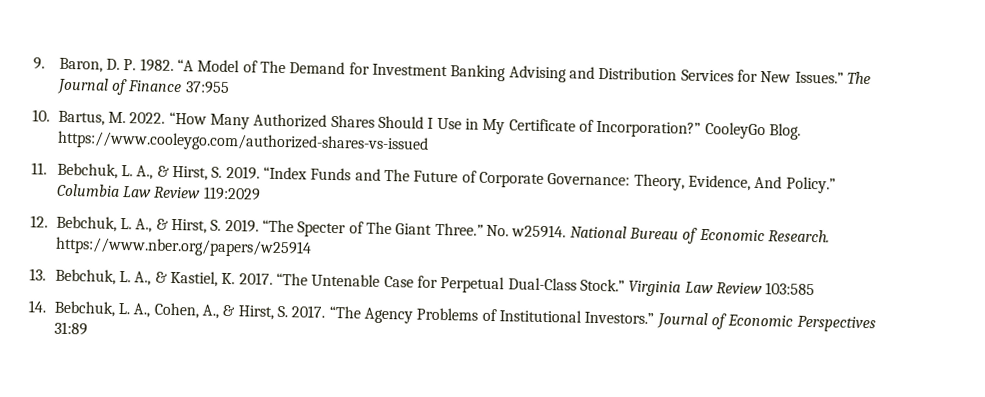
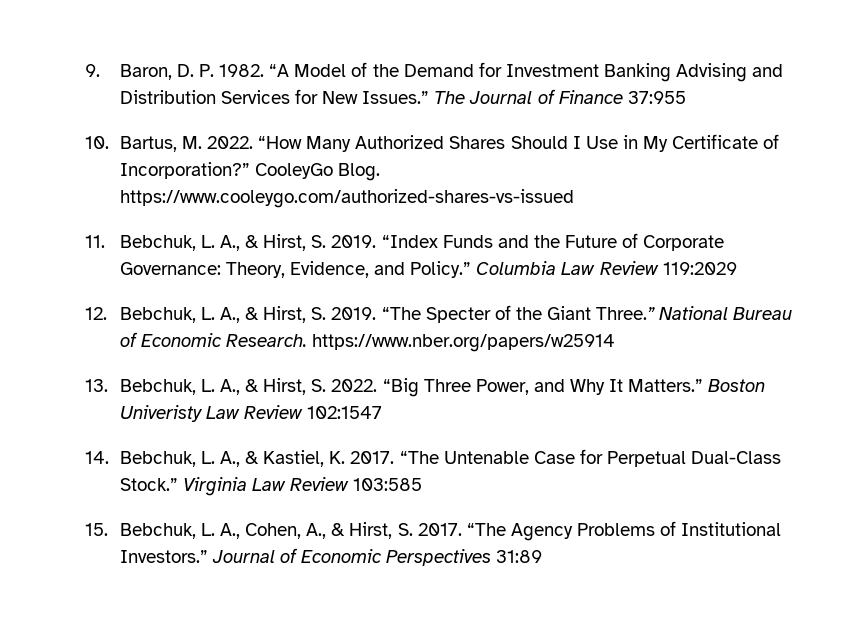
- “A Model of The Demand for Investment Banking Advising and Distribution Services for New Issues.”
+ “A Model of the Demand for Investment Banking Advising and Distribution Services for New Issues.”
- “Index Funds and The Future of Corporate Governance: Theory, Evidence, And Policy.”
+ “Index Funds and the Future of Corporate Governance: Theory, Evidence, and Policy.”
- “The Specter of The Giant Three.”
+ “The Specter of the Giant Three.”
- No. w25914.
- 13. Bebchuk, L. A., & Kastiel, K. 2017.
+ 13. Bebchuk, L. A., & Hirst, S. 2022. “Big Three Power, and Why It Matters.” Boston Univeristy Law Review 102:1547
+ 14. Bebchuk, L. A., & Kastiel, K. 2017.
- 14. Bebchuk, L. A., Cohen, A., & Hirst, S. 2017.
+ 15. Bebchuk, L. A., Cohen, A., & Hirst, S. 2017.

